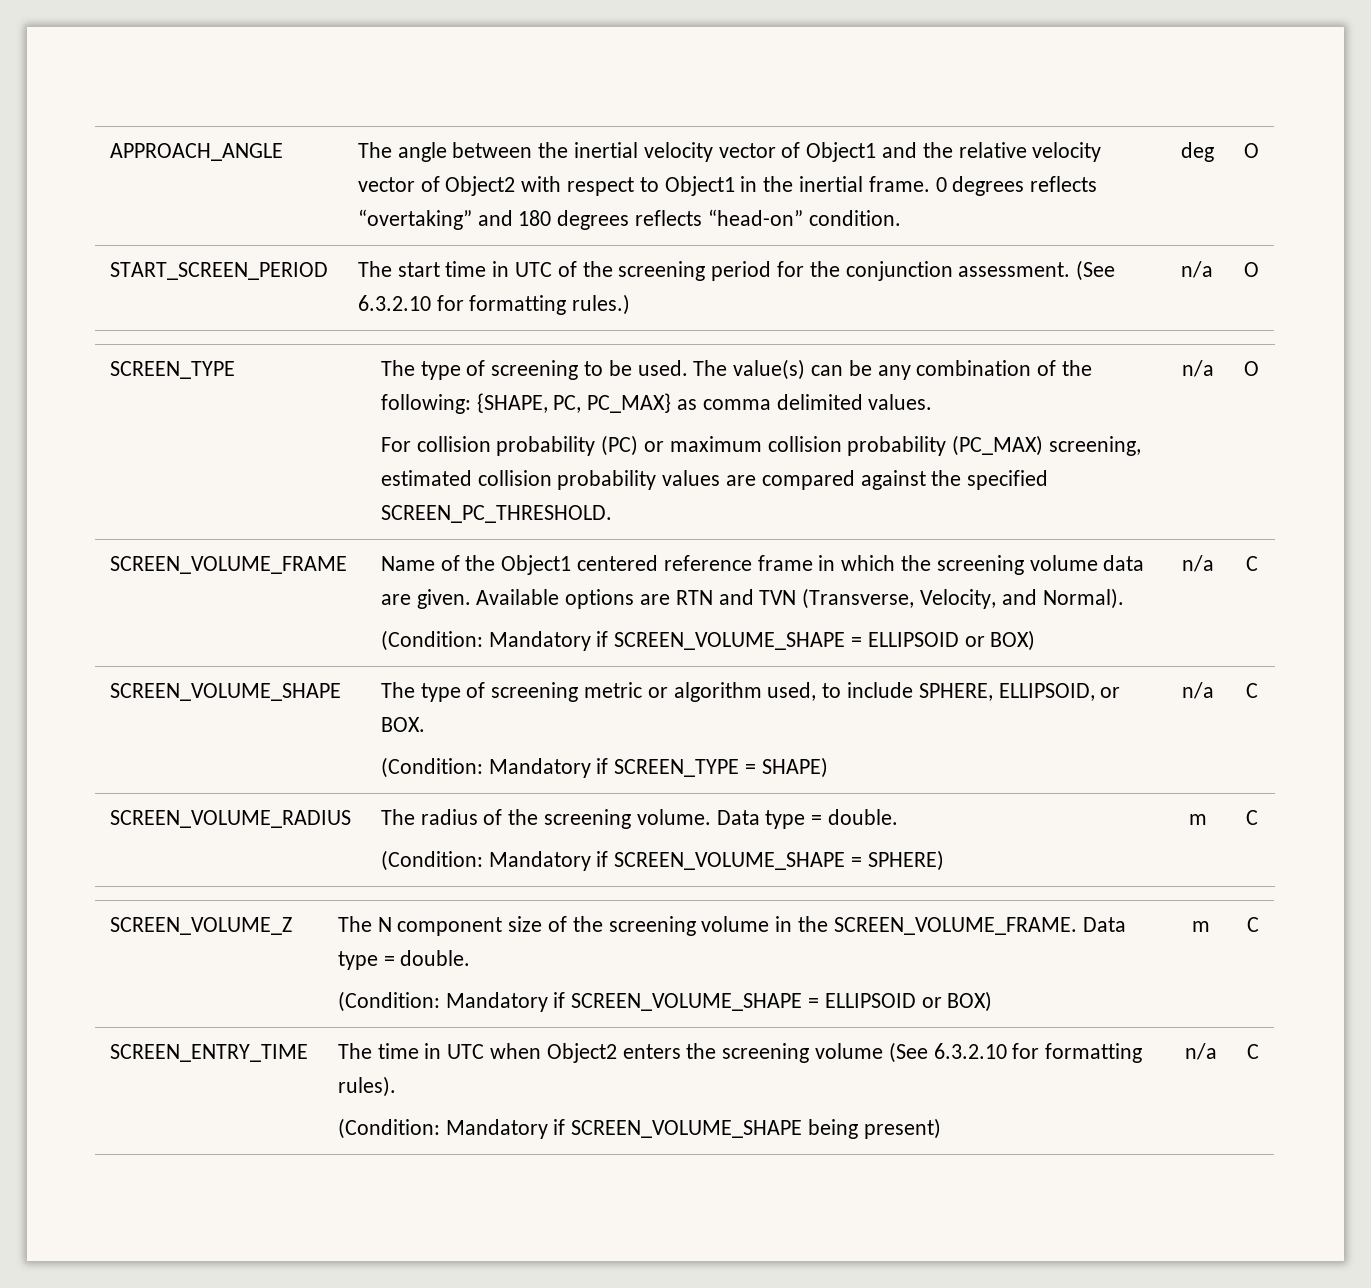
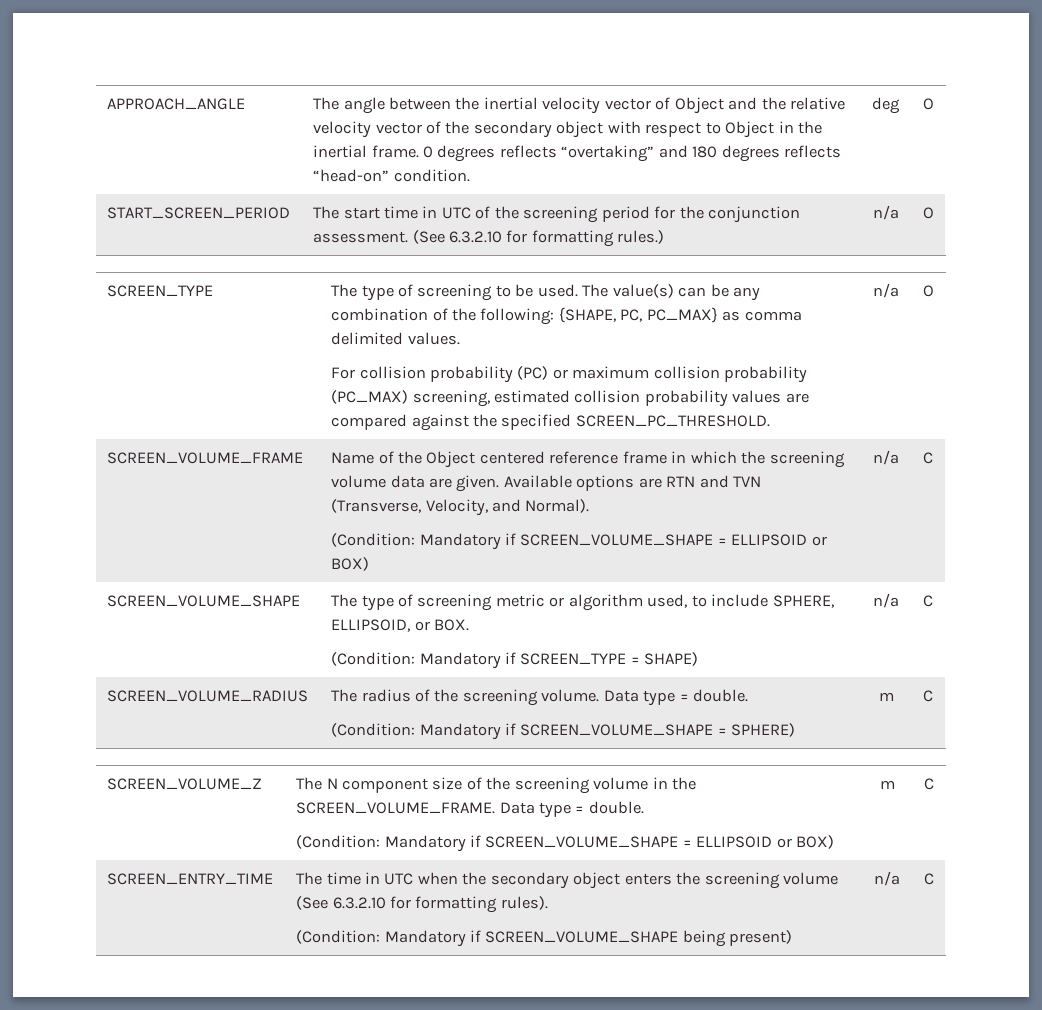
- APPROACH_ANGLE | The angle between the inertial velocity vector of Object1 and the relative velocity vector of Object2 with respect to Object1 in the inertial frame. 0 degrees reflects “overtaking” and 180 degrees reflects “head-on” condition. | deg | O
+ APPROACH_ANGLE | The angle between the inertial velocity vector of Object and the relative velocity vector of the secondary object with respect to Object in the inertial frame. 0 degrees reflects “overtaking” and 180 degrees reflects “head-on” condition. | deg | O
- SCREEN_VOLUME_FRAME | Name of the Object1 centered reference frame in which the screening volume data are given. Available options are RTN and TVN (Transverse, Velocity, and Normal).
+ SCREEN_VOLUME_FRAME | Name of the Object centered reference frame in which the screening volume data are given. Available options are RTN and TVN (Transverse, Velocity, and Normal).
- SCREEN_ENTRY_TIME | The time in UTC when Object2 enters the screening volume (See 6.3.2.10 for formatting rules).
+ SCREEN_ENTRY_TIME | The time in UTC when the secondary object enters the screening volume (See 6.3.2.10 for formatting rules).

